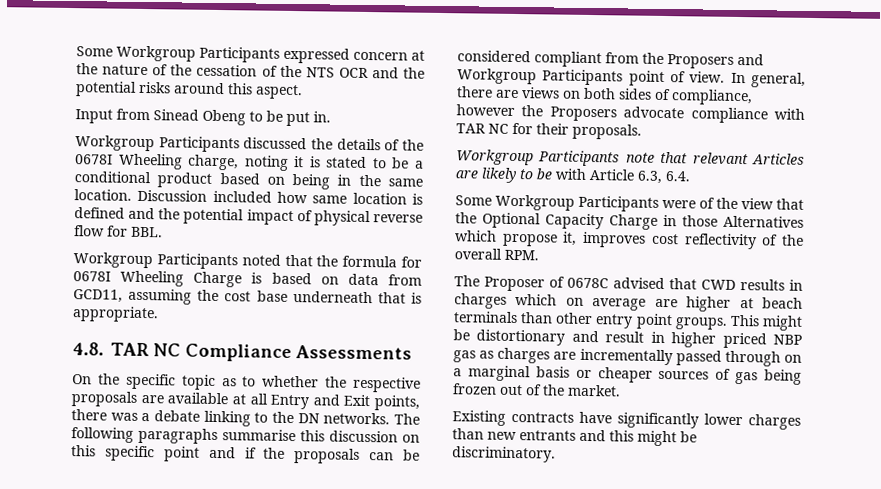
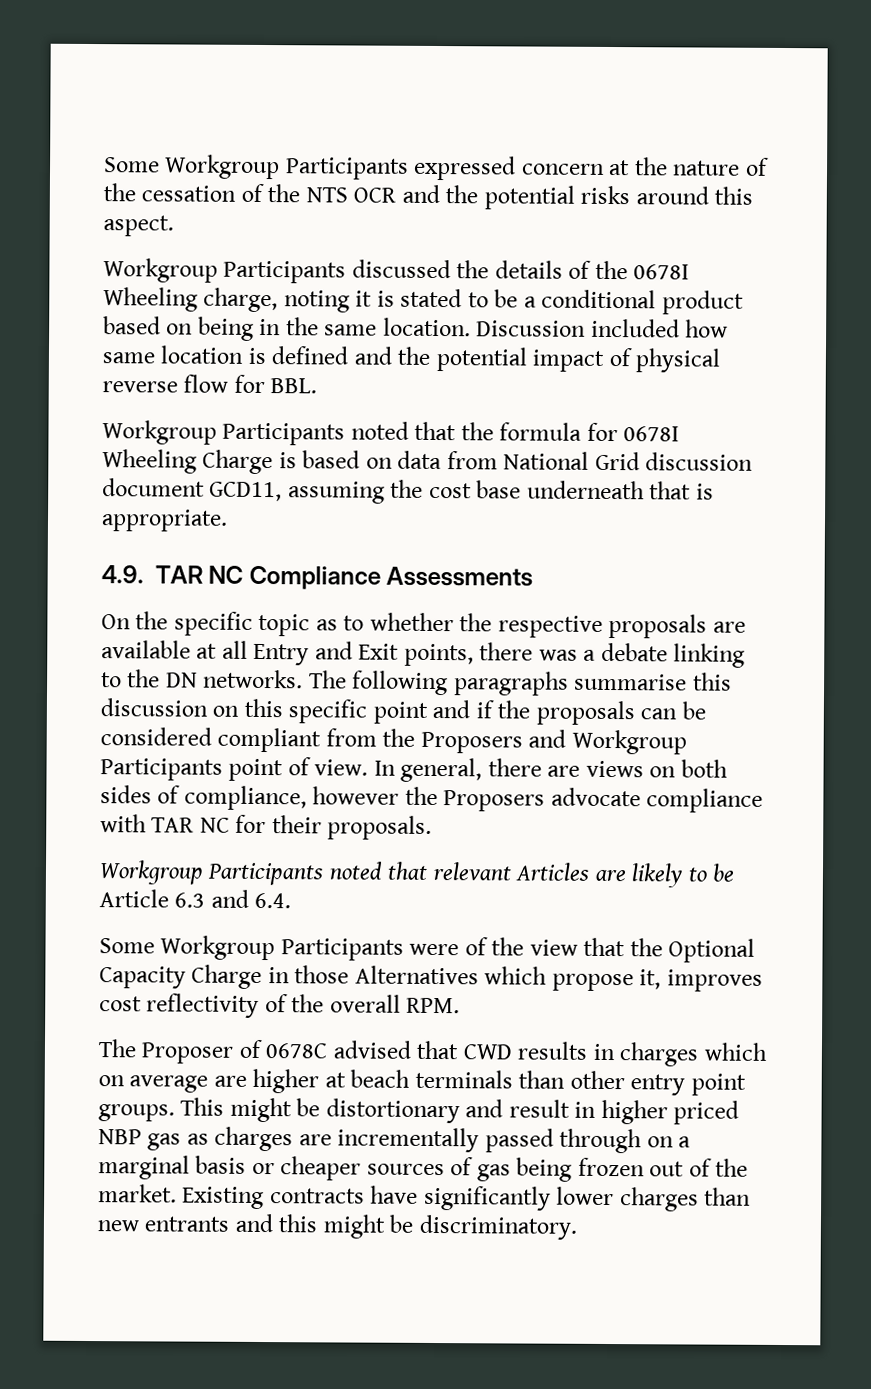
- Input from Sinead Obeng to be put in.
- Workgroup Participants noted that the formula for 0678I Wheeling Charge is based on data from GCD11, assuming the cost base underneath that is appropriate.
+ Workgroup Participants noted that the formula for 0678I Wheeling Charge is based on data from National Grid discussion document GCD11, assuming the cost base underneath that is appropriate.
- 4.8. TAR NC Compliance Assessments
+ 4.9. TAR NC Compliance Assessments
- Workgroup Participants note that relevant Articles are likely to be with Article 6.3, 6.4.
+ Workgroup Participants noted that relevant Articles are likely to be Article 6.3 and 6.4.
- This might be distortionary and result in higher priced NBP gas as charges are incrementally passed through on a marginal basis or cheaper sources of gas being frozen out of the market.
- Existing contracts have significantly lower charges than new entrants and this might be discriminatory.
+ This might be distortionary and result in higher priced NBP gas as charges are incrementally passed through on a marginal basis or cheaper sources of gas being frozen out of the market. Existing contracts have significantly lower charges than new entrants and this might be discriminatory.

